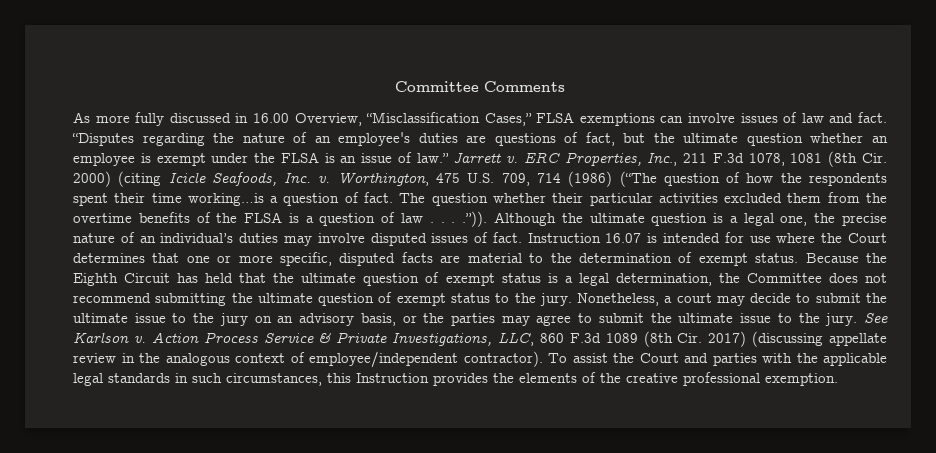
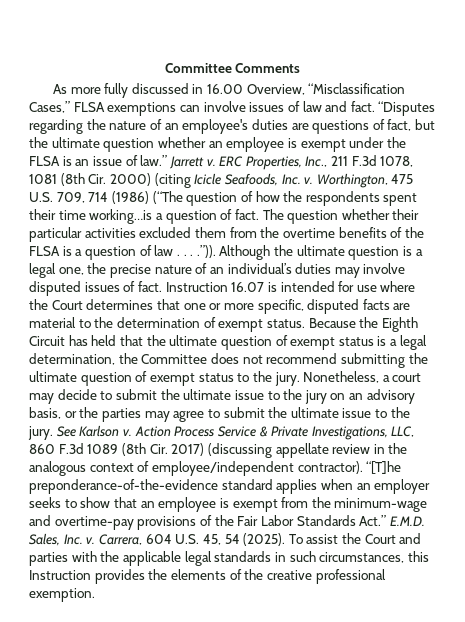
+ “[T]he preponderance-of-the-evidence standard applies when an employer seeks to show that an employee is exempt from the minimum-wage and overtime-pay provisions of the Fair Labor Standards Act.” E.M.D. Sales, Inc. v. Carrera, 604 U.S. 45, 54 (2025).

